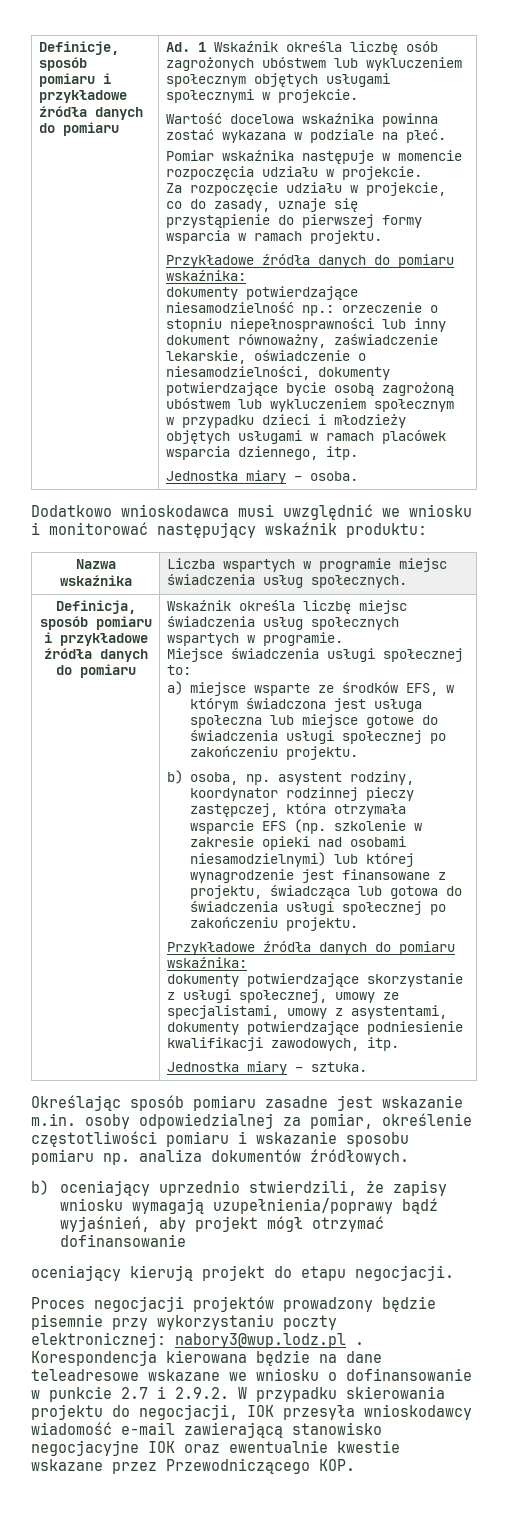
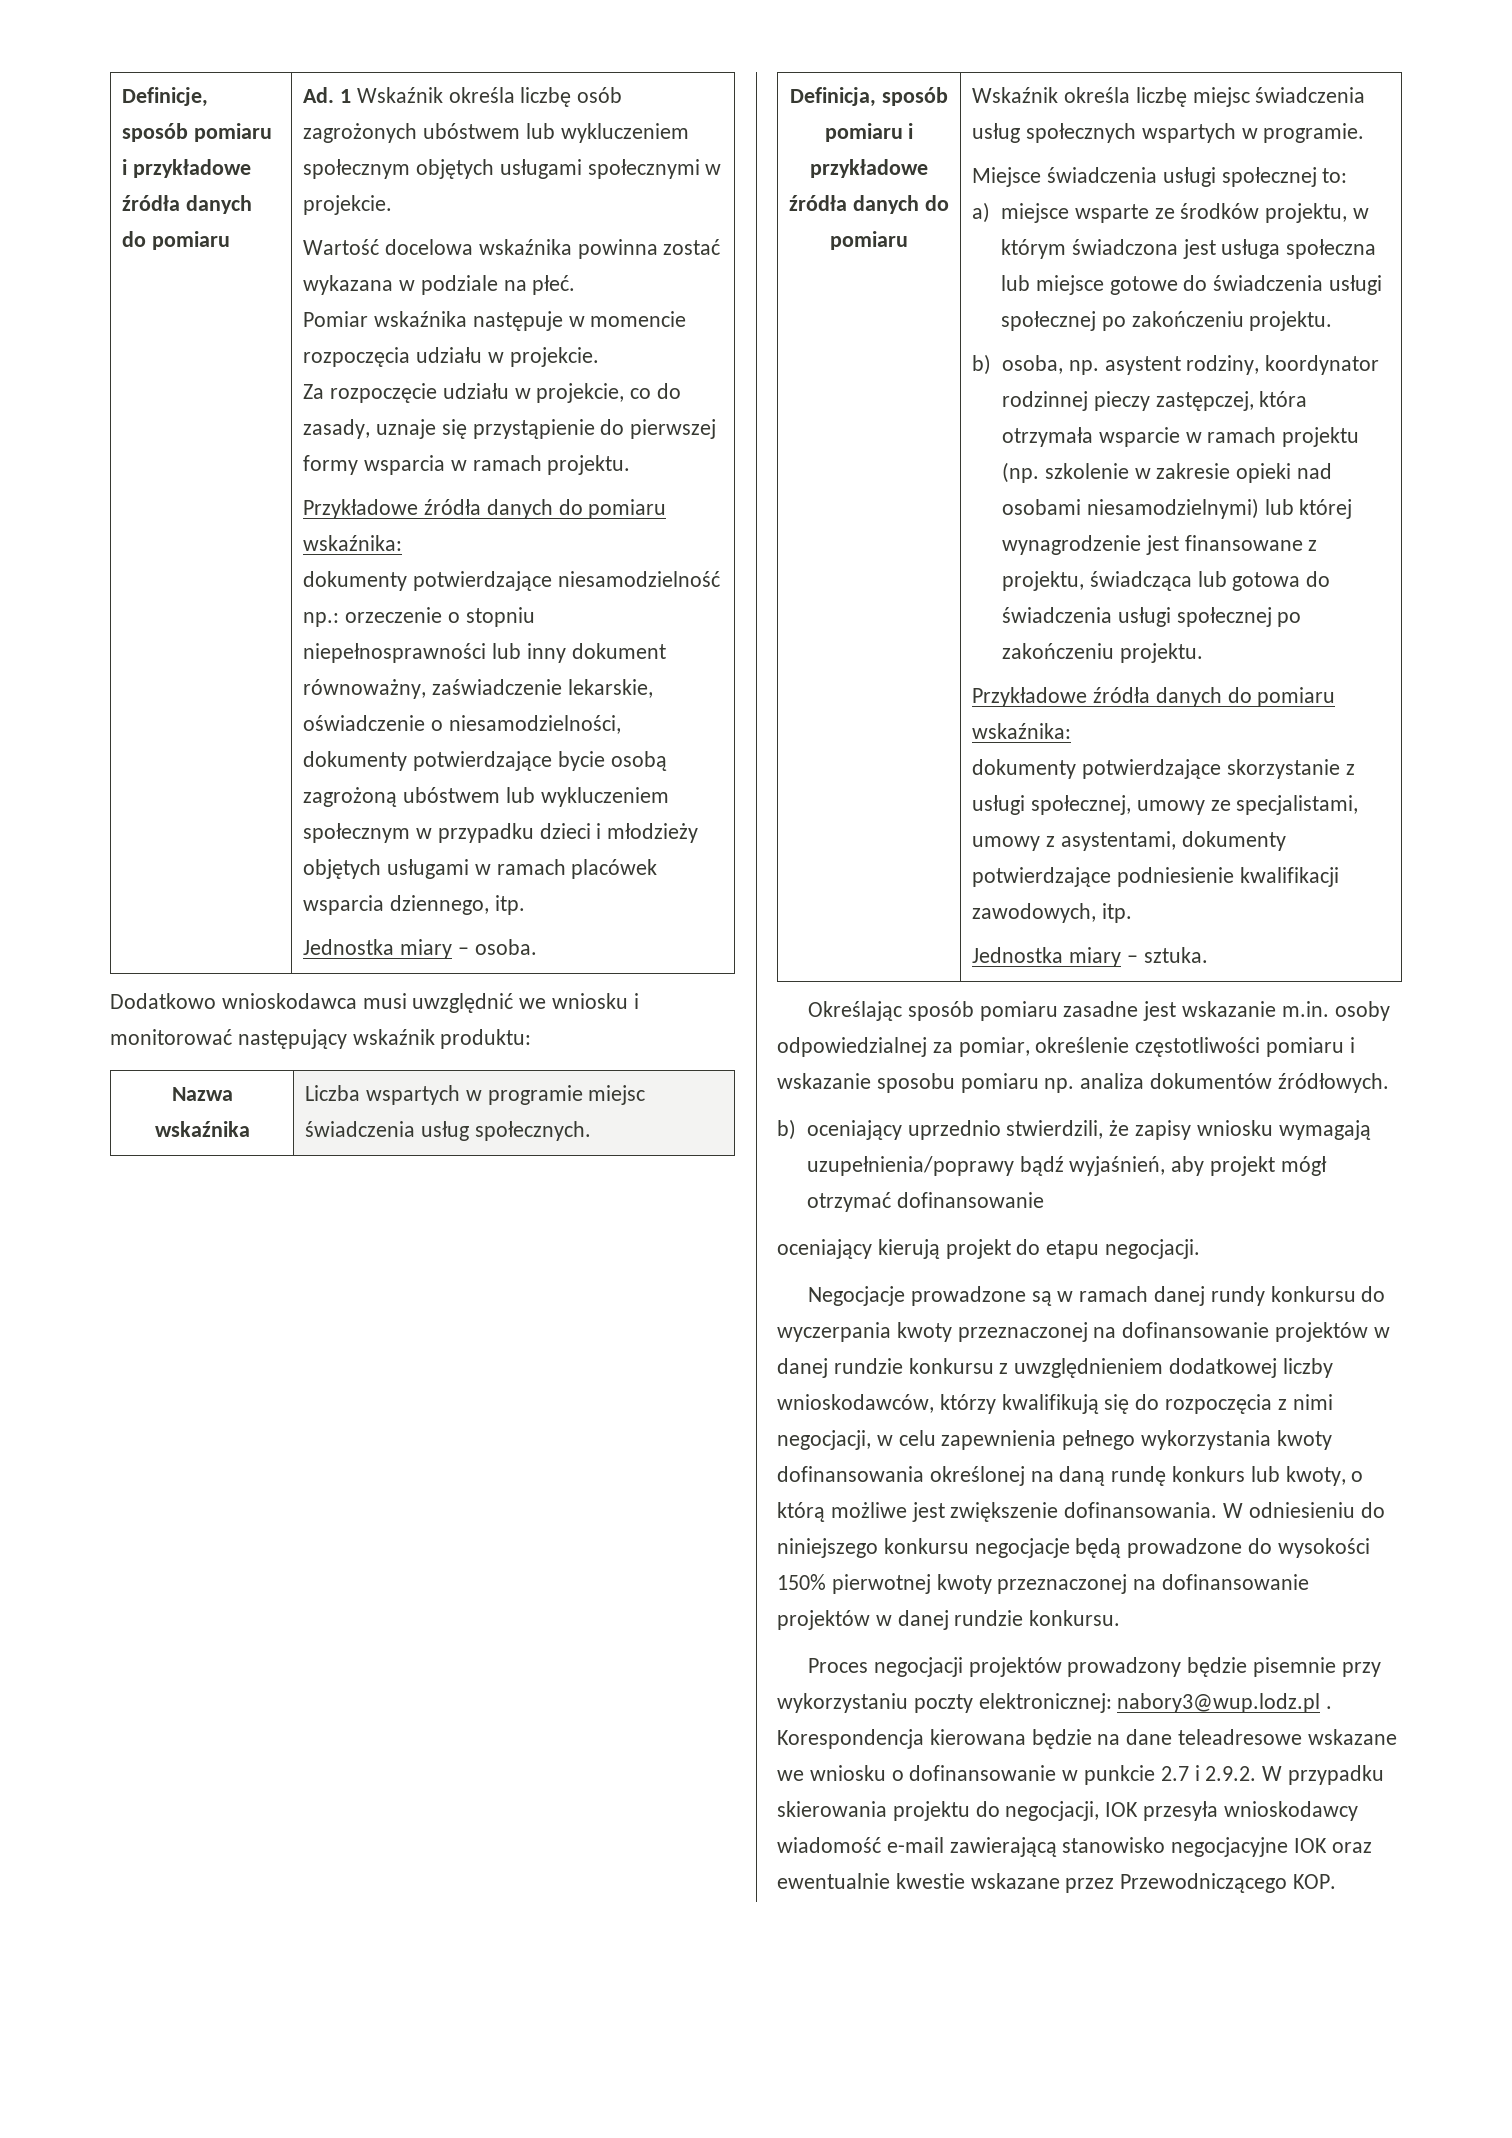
- a) miejsce wsparte ze środków EFS, w którym świadczona jest usługa społeczna lub miejsce gotowe do świadczenia usługi społecznej po zakończeniu projektu.
+ a) miejsce wsparte ze środków projektu, w którym świadczona jest usługa społeczna lub miejsce gotowe do świadczenia usługi społecznej po zakończeniu projektu.
- b) osoba, np. asystent rodziny, koordynator rodzinnej pieczy zastępczej, która otrzymała wsparcie EFS (np. szkolenie w zakresie opieki nad osobami niesamodzielnymi) lub której wynagrodzenie jest finansowane z projektu, świadcząca lub gotowa do świadczenia usługi społecznej po zakończeniu projektu.
+ b) osoba, np. asystent rodziny, koordynator rodzinnej pieczy zastępczej, która otrzymała wsparcie w ramach projektu (np. szkolenie w zakresie opieki nad osobami niesamodzielnymi) lub której wynagrodzenie jest finansowane z projektu, świadcząca lub gotowa do świadczenia usługi społecznej po zakończeniu projektu.
+ Negocjacje prowadzone są w ramach danej rundy konkursu do wyczerpania kwoty przeznaczonej na dofinansowanie projektów w danej rundzie konkursu z uwzględnieniem dodatkowej liczby wnioskodawców, którzy kwalifikują się do rozpoczęcia z nimi negocjacji, w celu zapewnienia pełnego wykorzystania kwoty dofinansowania określonej na daną rundę konkurs lub kwoty, o którą możliwe jest zwiększenie dofinansowania. W odniesieniu do niniejszego konkursu negocjacje będą prowadzone do wysokości 150% pierwotnej kwoty przeznaczonej na dofinansowanie projektów w danej rundzie konkursu.

